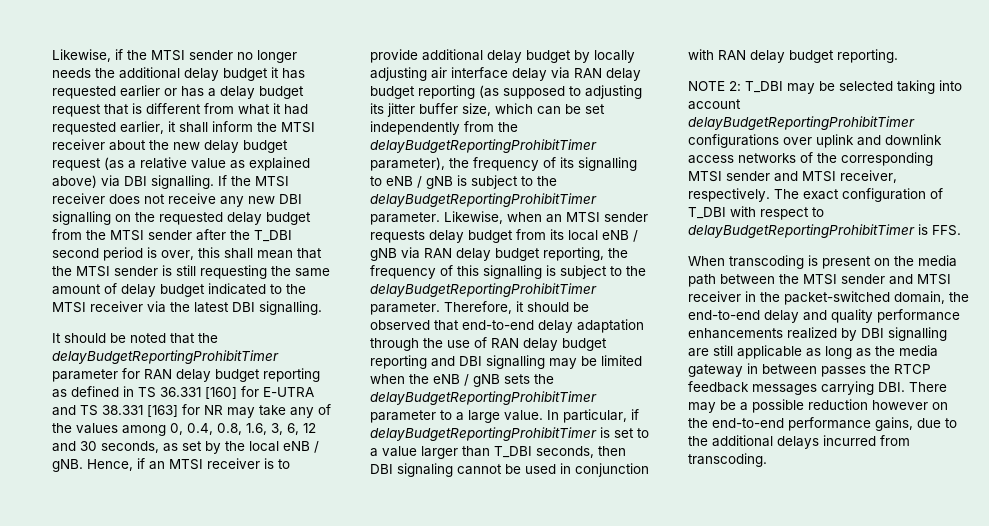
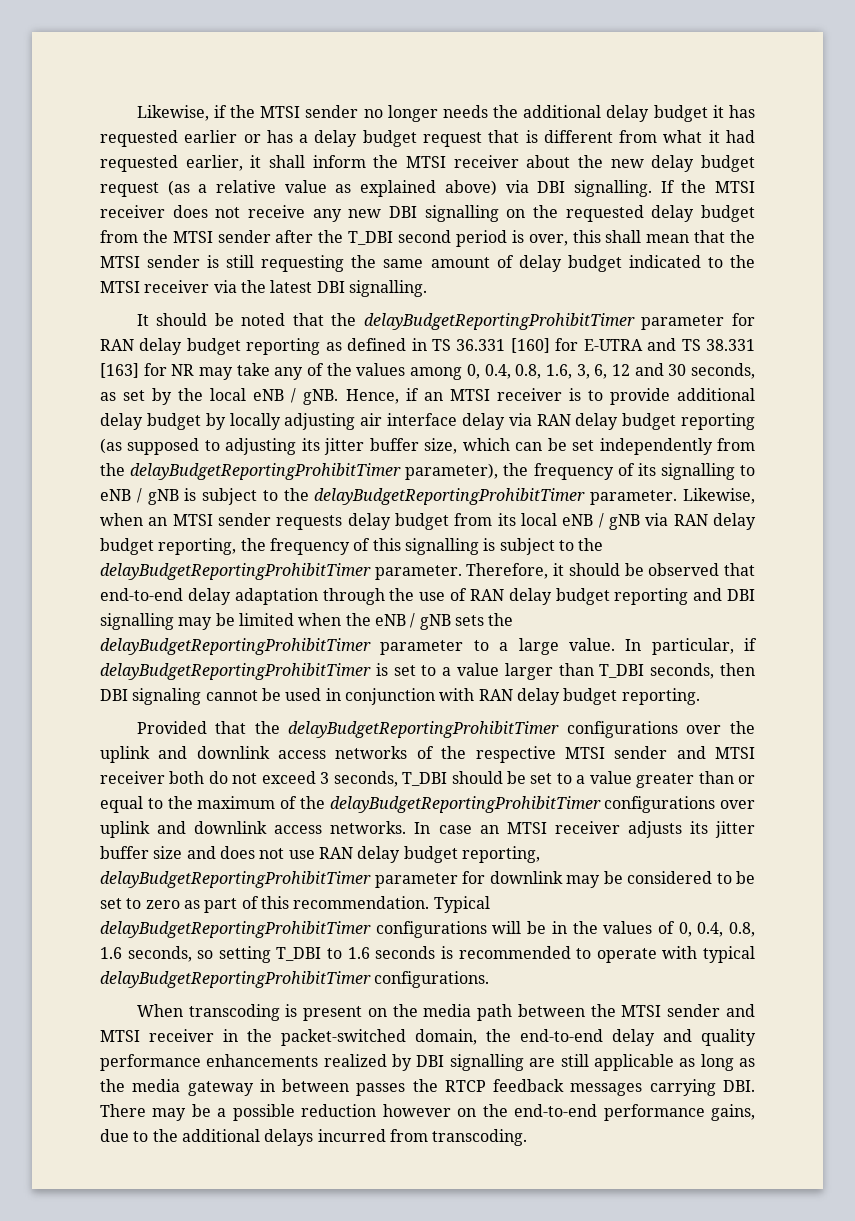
- NOTE 2: T_DBI may be selected taking into account delayBudgetReportingProhibitTimer configurations over uplink and downlink access networks of the corresponding MTSI sender and MTSI receiver, respectively. The exact configuration of T_DBI with respect to delayBudgetReportingProhibitTimer is FFS.
+ Provided that the delayBudgetReportingProhibitTimer configurations over the uplink and downlink access networks of the respective MTSI sender and MTSI receiver both do not exceed 3 seconds, T_DBI should be set to a value greater than or equal to the maximum of the delayBudgetReportingProhibitTimer configurations over uplink and downlink access networks. In case an MTSI receiver adjusts its jitter buffer size and does not use RAN delay budget reporting, delayBudgetReportingProhibitTimer parameter for downlink may be considered to be set to zero as part of this recommendation. Typical delayBudgetReportingProhibitTimer configurations will be in the values of 0, 0.4, 0.8, 1.6 seconds, so setting T_DBI to 1.6 seconds is recommended to operate with typical delayBudgetReportingProhibitTimer configurations.

